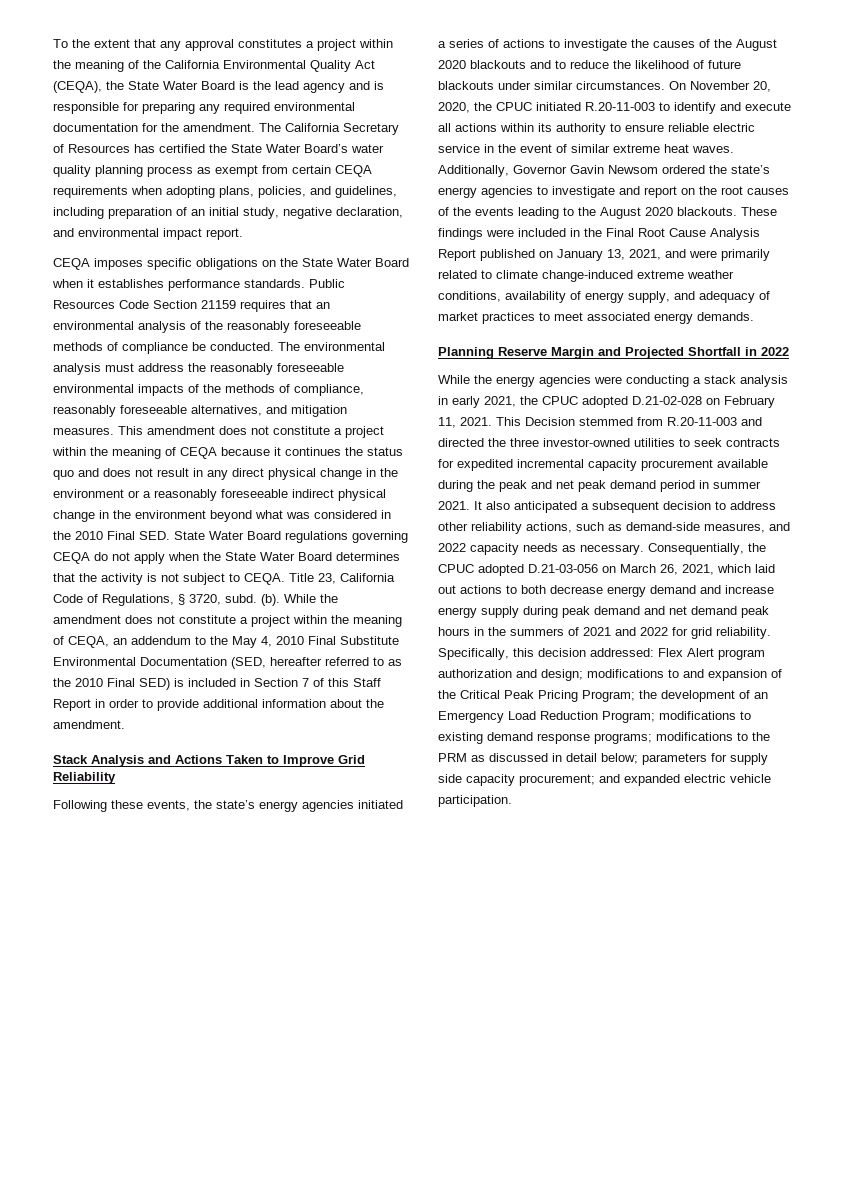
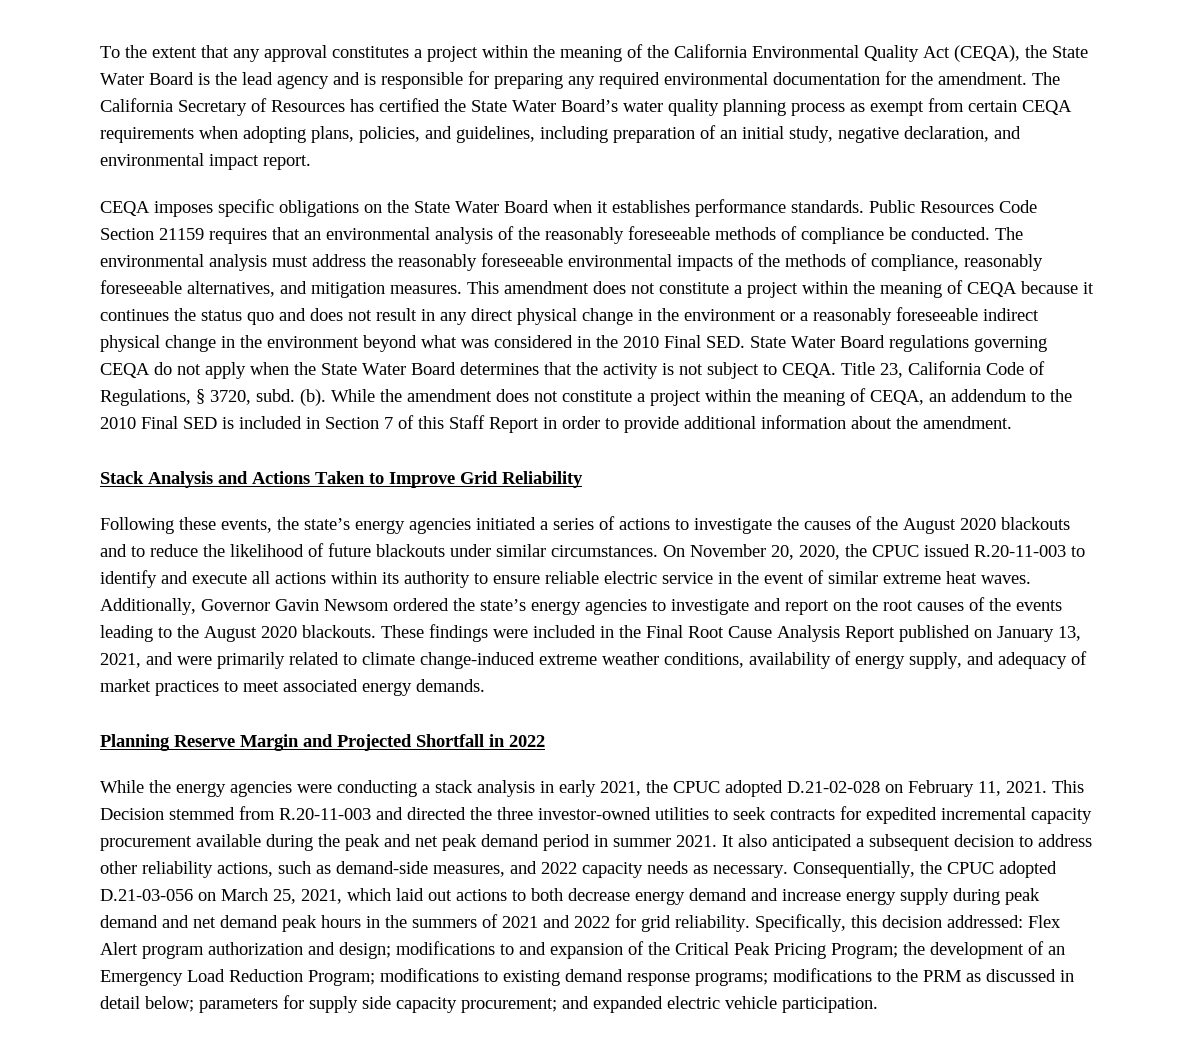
- While the amendment does not constitute a project within the meaning of CEQA, an addendum to the May 4, 2010 Final Substitute Environmental Documentation (SED, hereafter referred to as the 2010 Final SED) is included in Section 7 of this Staff Report in order to provide additional information about the amendment.
+ While the amendment does not constitute a project within the meaning of CEQA, an addendum to the 2010 Final SED is included in Section 7 of this Staff Report in order to provide additional information about the amendment.
- On November 20, 2020, the CPUC initiated R.20-11-003 to identify and execute all actions within its authority to ensure reliable electric service in the event of similar extreme heat waves.
+ On November 20, 2020, the CPUC issued R.20-11-003 to identify and execute all actions within its authority to ensure reliable electric service in the event of similar extreme heat waves.
- Consequentially, the CPUC adopted D.21-03-056 on March 26, 2021, which laid out actions to both decrease energy demand and increase energy supply during peak demand and net demand peak hours in the summers of 2021 and 2022 for grid reliability.
+ Consequentially, the CPUC adopted D.21-03-056 on March 25, 2021, which laid out actions to both decrease energy demand and increase energy supply during peak demand and net demand peak hours in the summers of 2021 and 2022 for grid reliability.

